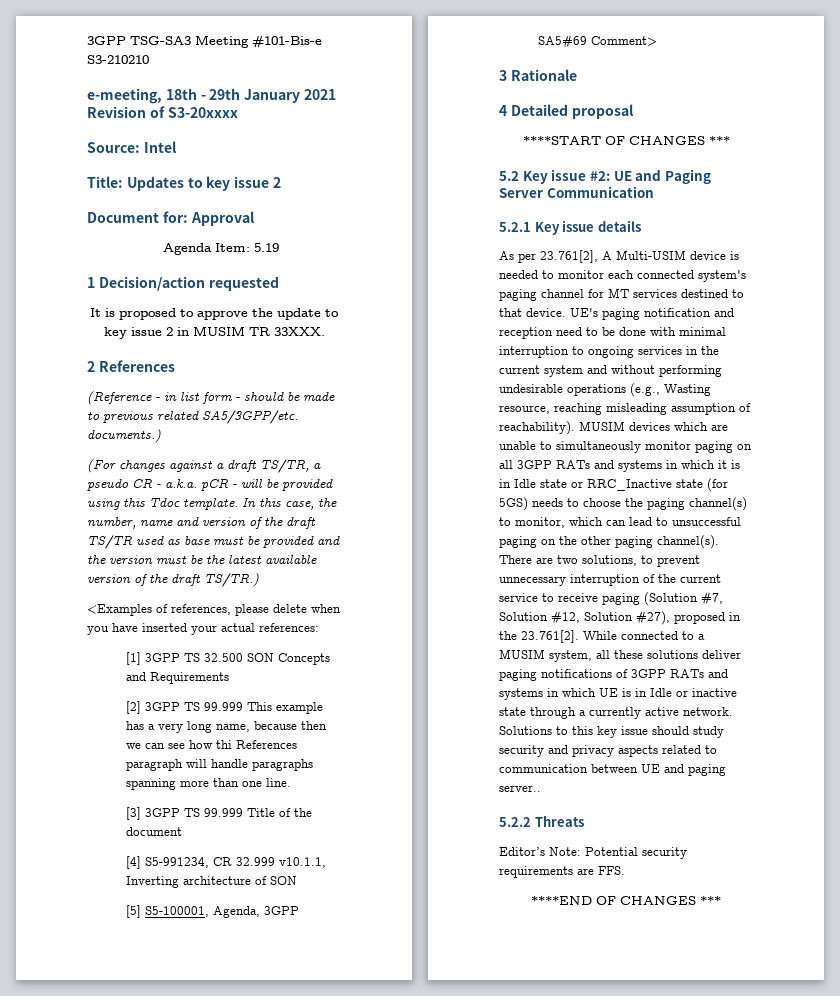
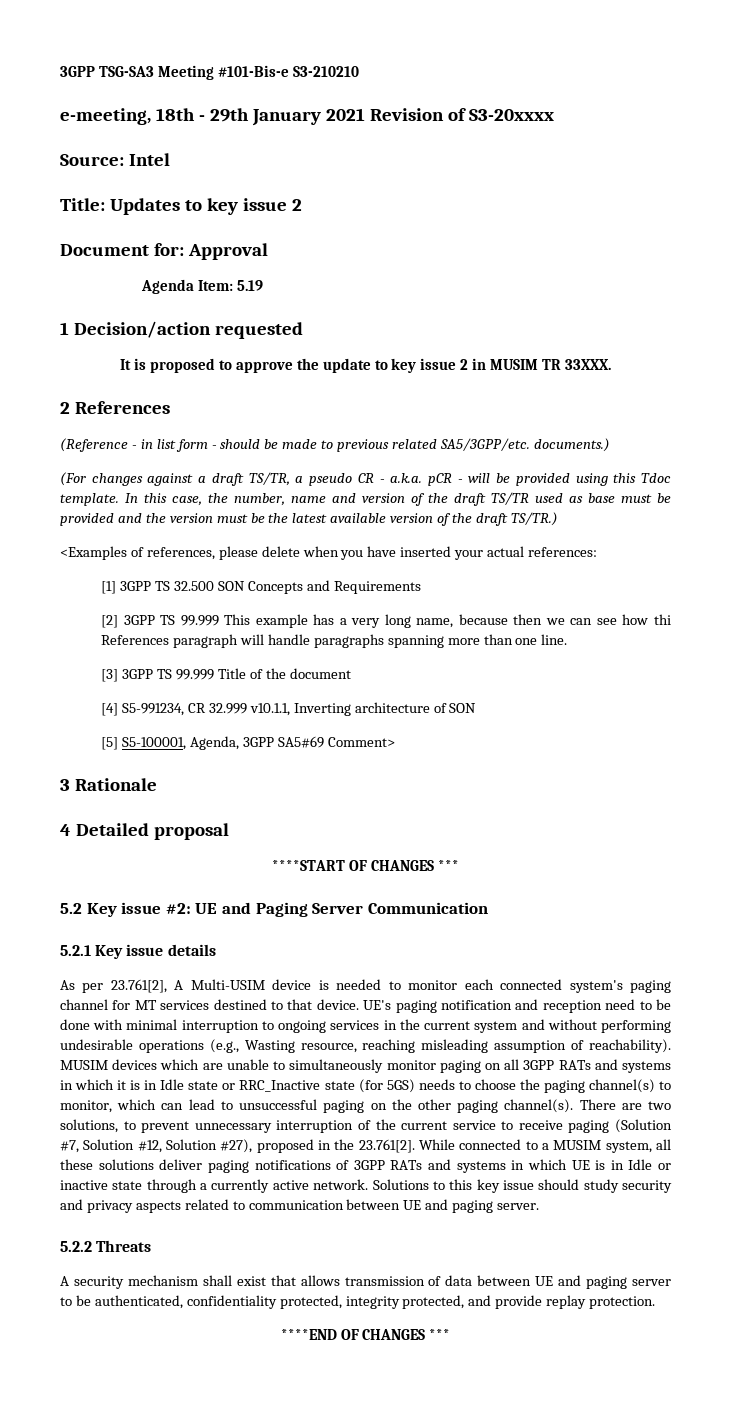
- Solutions to this key issue should study security and privacy aspects related to communication between UE and paging server..
+ Solutions to this key issue should study security and privacy aspects related to communication between UE and paging server.
- Editor’s Note: Potential security requirements are FFS.
+ A security mechanism shall exist that allows transmission of data between UE and paging server to be authenticated, confidentiality protected, integrity protected, and provide replay protection.

